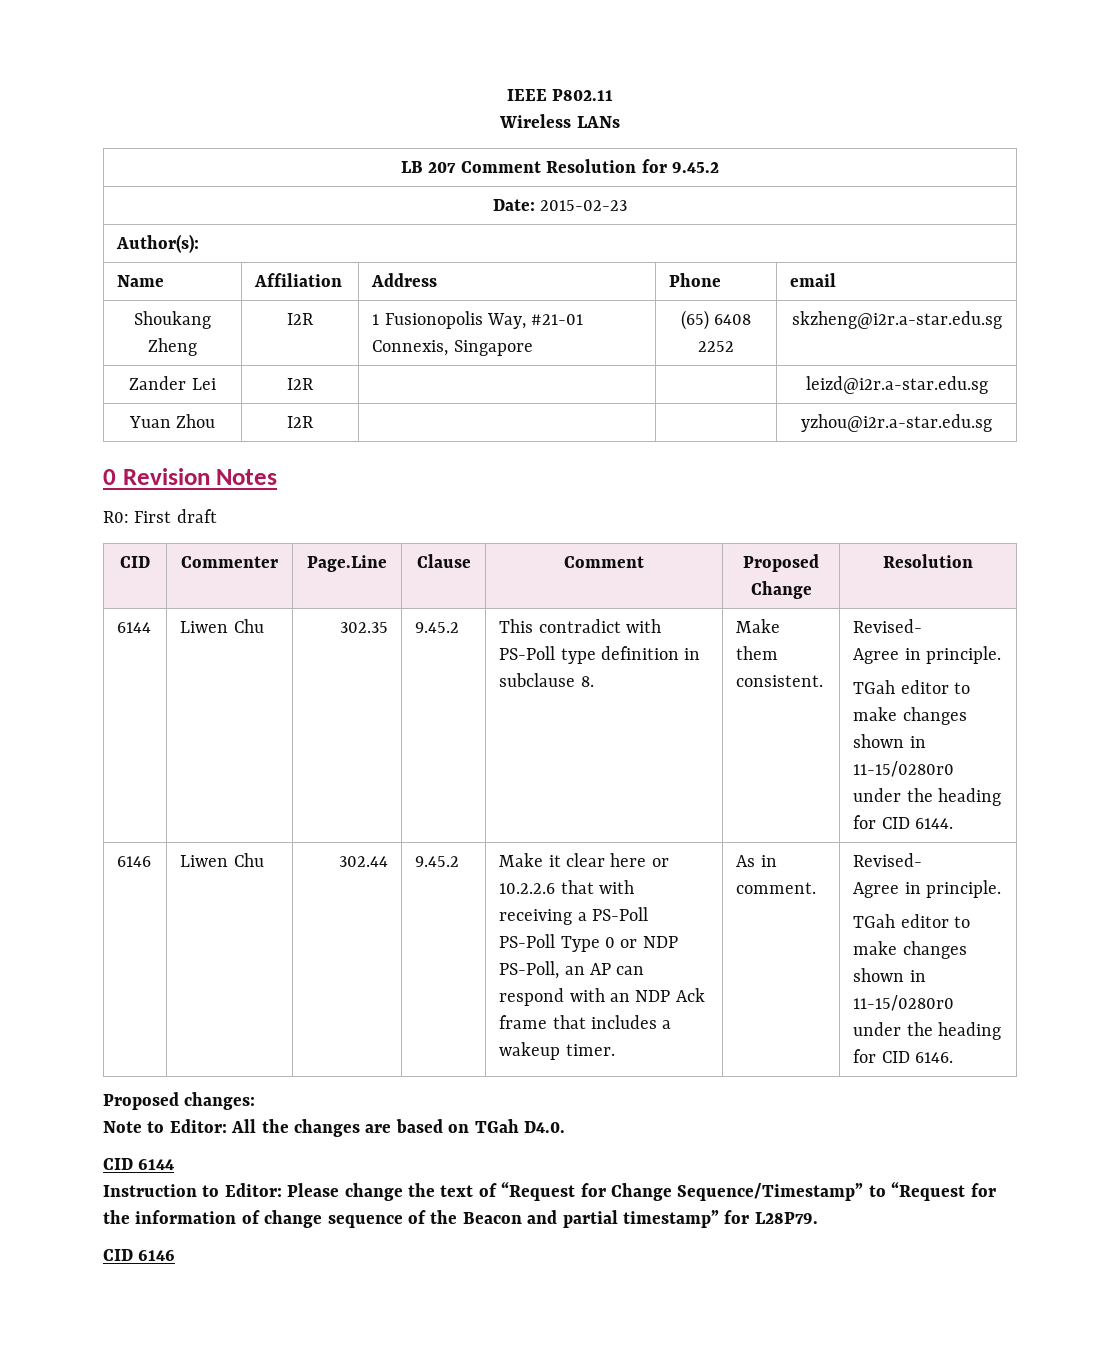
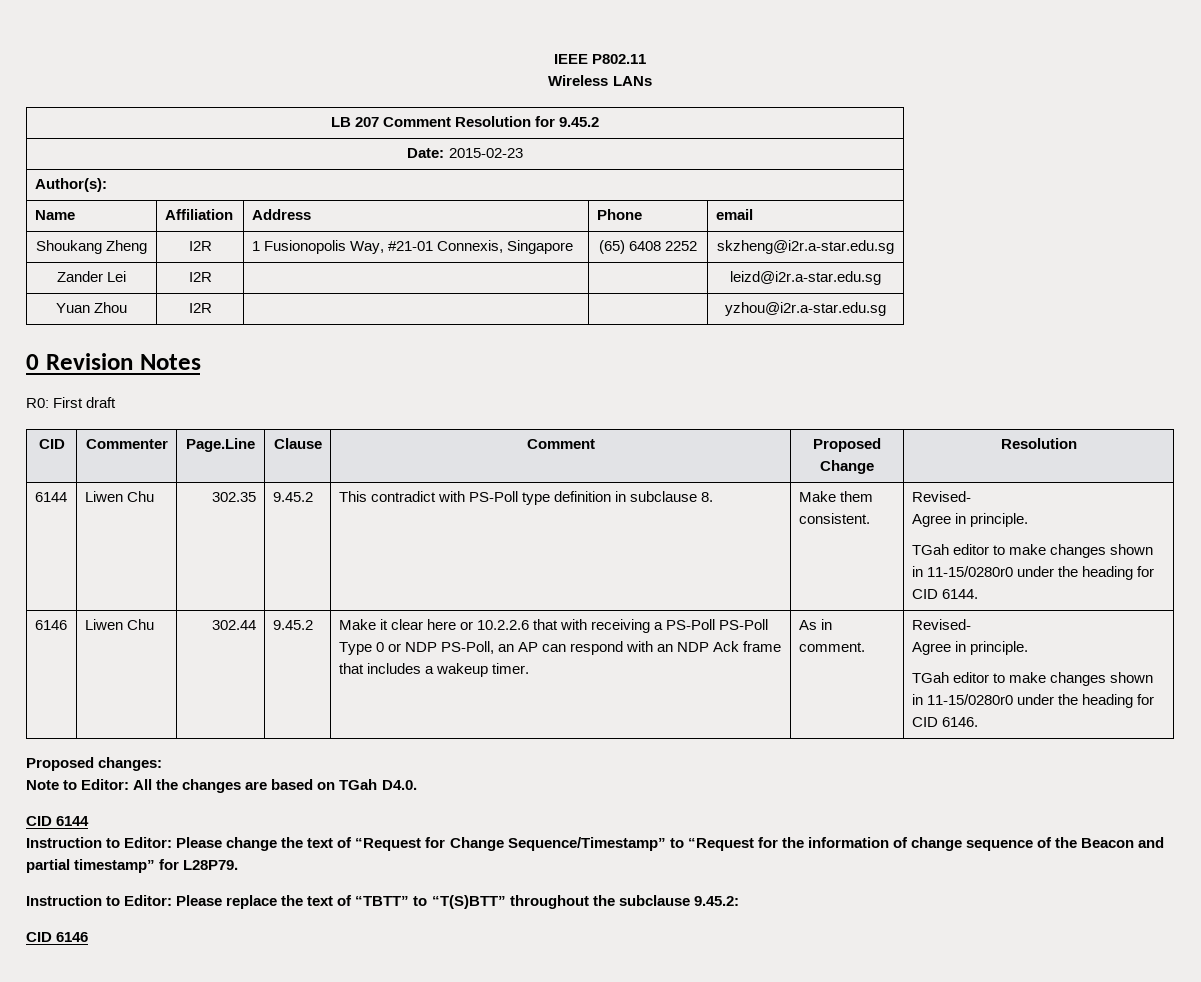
+ Instruction to Editor: Please replace the text of “TBTT” to “T(S)BTT” throughout the subclause 9.45.2:

